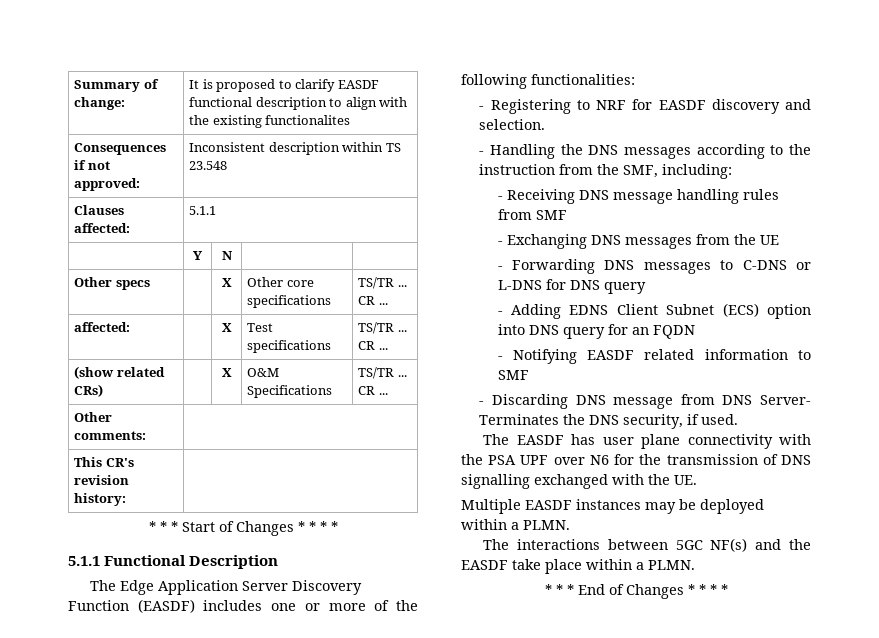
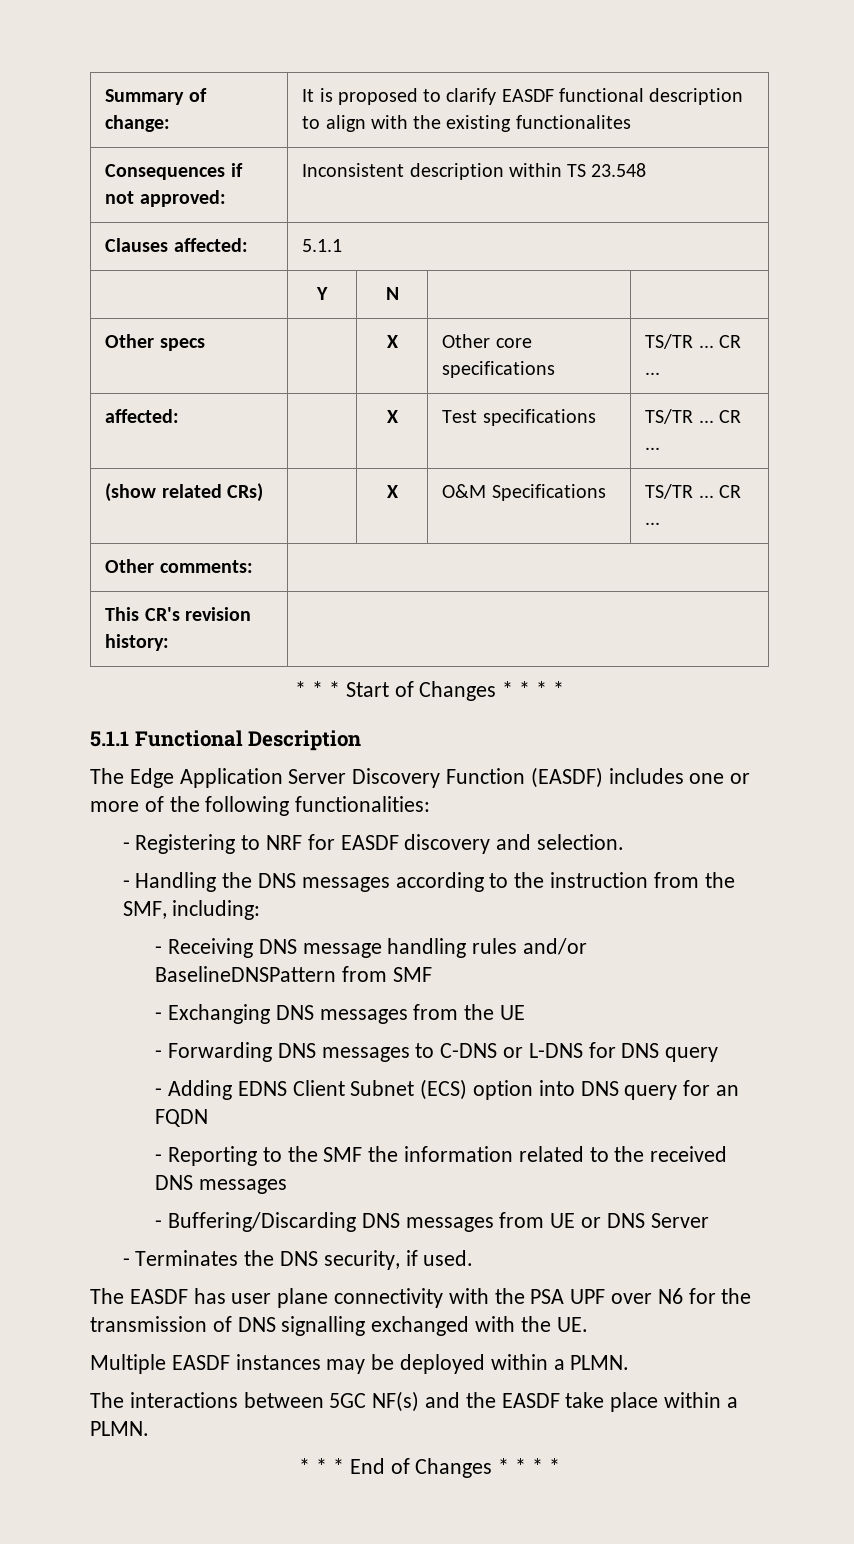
- - Receiving DNS message handling rules from SMF
+ - Receiving DNS message handling rules and/or BaselineDNSPattern from SMF
- - Notifying EASDF related information to SMF
- - Discarding DNS message from DNS Server- Terminates the DNS security, if used.
+ - Reporting to the SMF the information related to the received DNS messages
+ - Buffering/Discarding DNS messages from UE or DNS Server
+ - Terminates the DNS security, if used.

